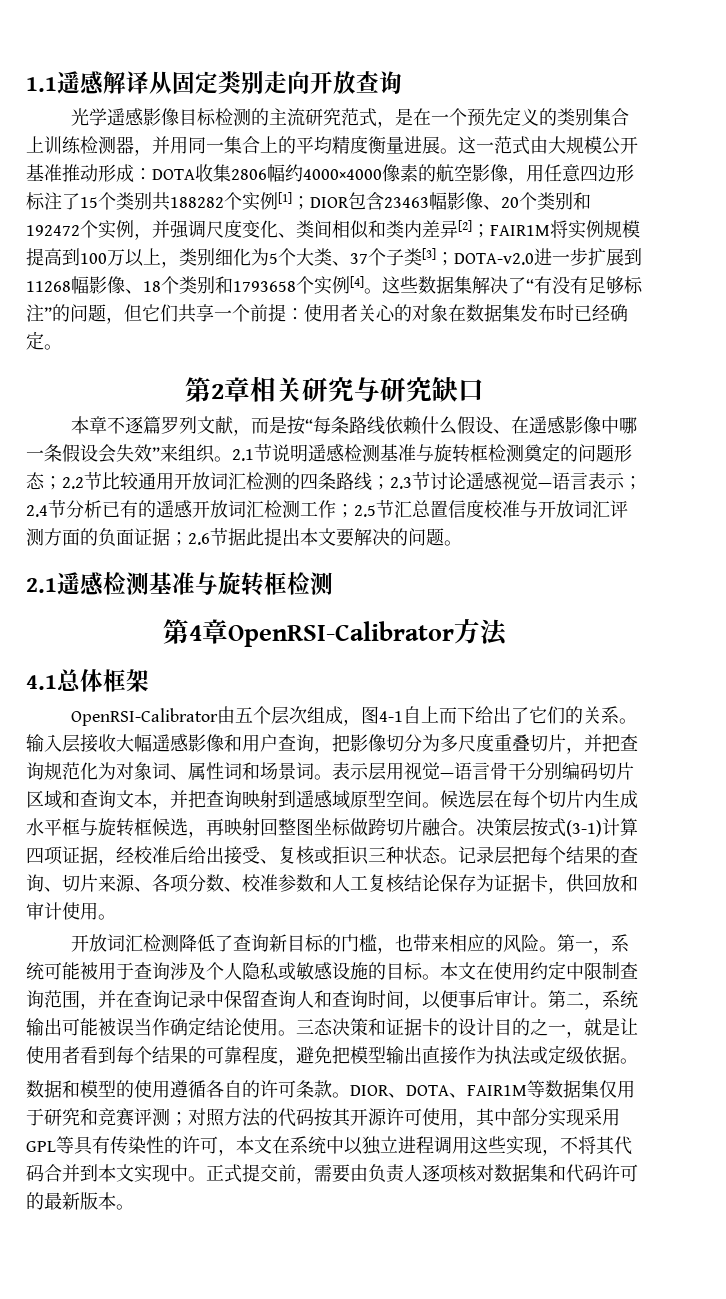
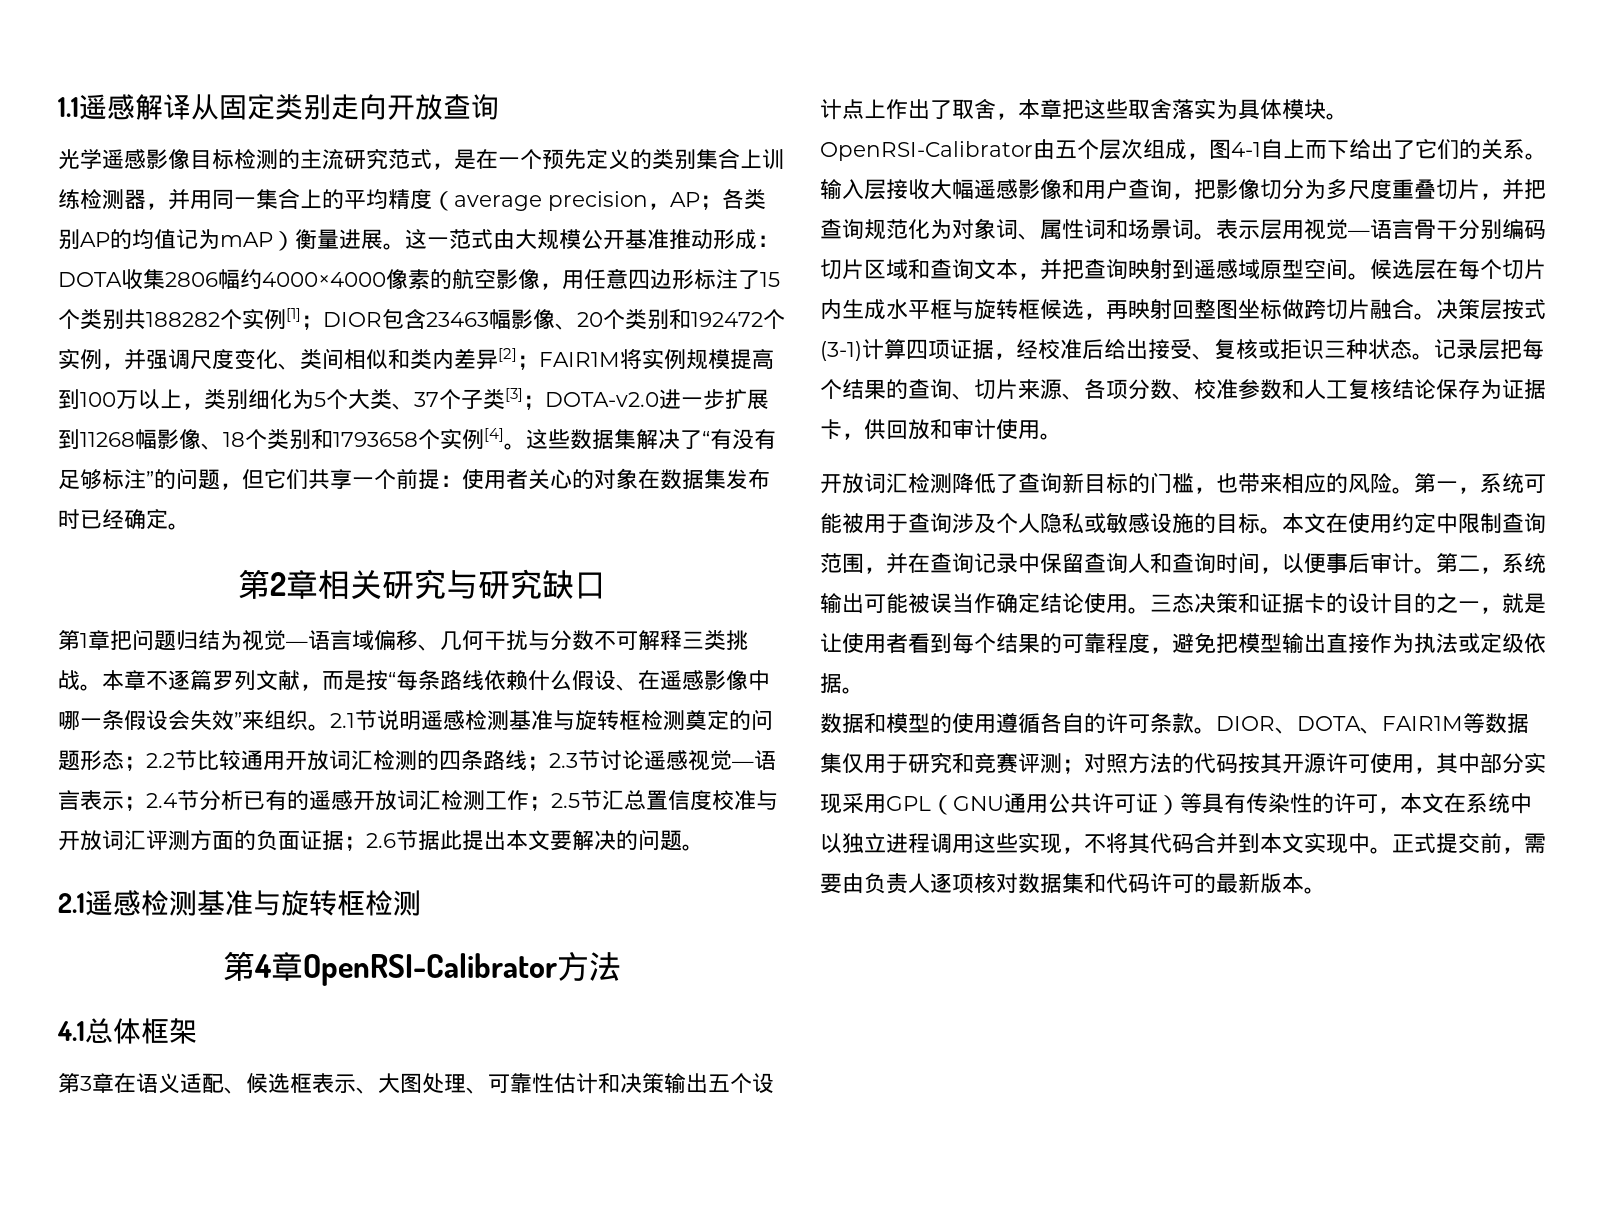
- 光学遥感影像目标检测的主流研究范式，是在一个预先定义的类别集合上训练检测器，并用同一集合上的平均精度衡量进展。
+ 光学遥感影像目标检测的主流研究范式，是在一个预先定义的类别集合上训练检测器，并用同一集合上的平均精度（average precision，AP；各类别AP的均值记为mAP）衡量进展。
+ 第1章把问题归结为视觉—语言域偏移、几何干扰与分数不可解释三类挑战。
+ 第3章在语义适配、候选框表示、大图处理、可靠性估计和决策输出五个设计点上作出了取舍，本章把这些取舍落实为具体模块。
- DIOR、DOTA、FAIR1M等数据集仅用于研究和竞赛评测；对照方法的代码按其开源许可使用，其中部分实现采用GPL等具有传染性的许可，本文在系统中以独立进程调用这些实现，不将其代码合并到本文实现中。
+ DIOR、DOTA、FAIR1M等数据集仅用于研究和竞赛评测；对照方法的代码按其开源许可使用，其中部分实现采用GPL（GNU通用公共许可证）等具有传染性的许可，本文在系统中以独立进程调用这些实现，不将其代码合并到本文实现中。

